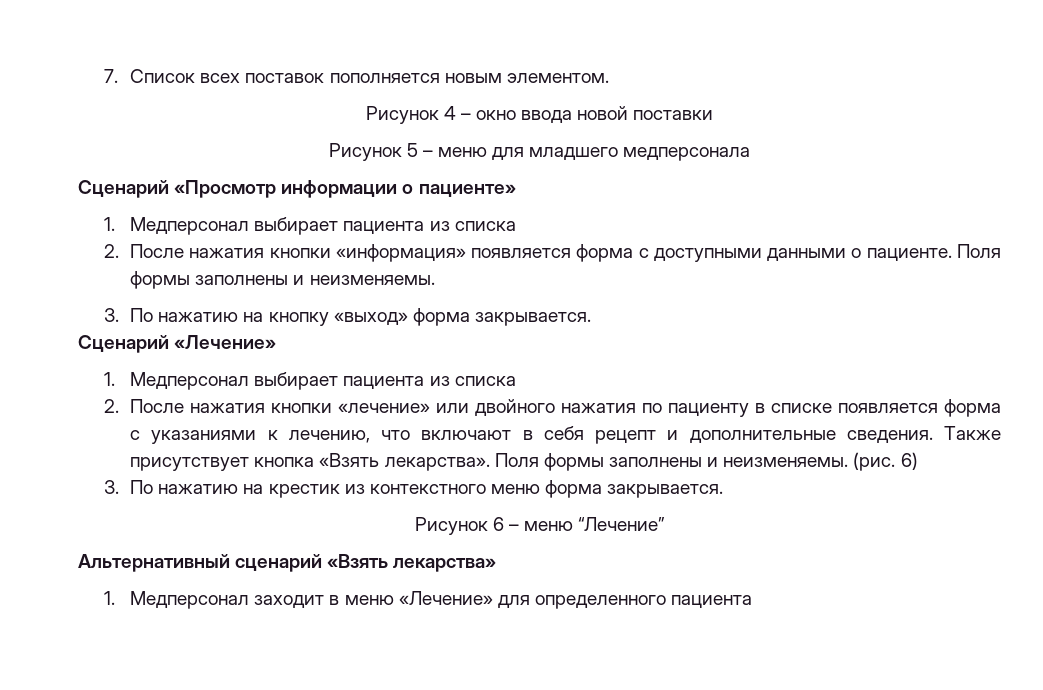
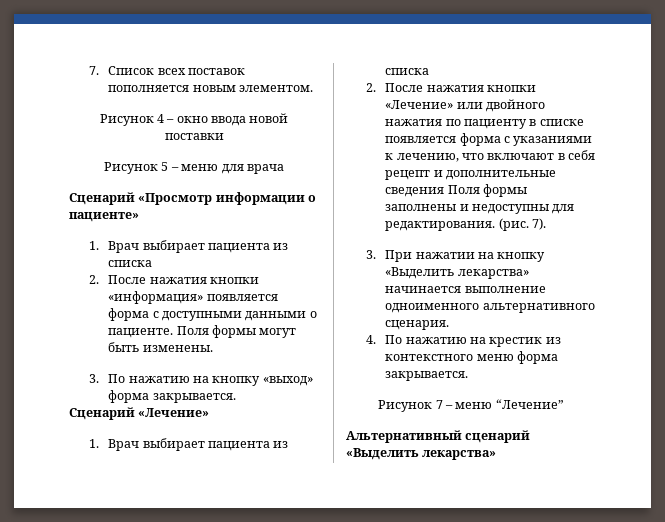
- Рисунок 5 – меню для младшего медперсонала
+ Рисунок 5 – меню для врача
  Сценарий «Просмотр информации о пациенте»
- 1. Медперсонал выбирает пациента из списка
+ 1. Врач выбирает пациента из списка
- 2. После нажатия кнопки «информация» появляется форма с доступными данными о пациенте. Поля формы заполнены и неизменяемы.
+ 2. После нажатия кнопки «информация» появляется форма с доступными данными о пациенте. Поля формы могут быть изменены.
  Сценарий «Лечение»
- 1. Медперсонал выбирает пациента из списка
- 2. После нажатия кнопки «лечение» или двойного нажатия по пациенту в списке появляется форма с указаниями к лечению, что включают в себя рецепт и дополнительные сведения. Также присутствует кнопка «Взять лекарства». Поля формы заполнены и неизменяемы. (рис. 6)
- 3. По нажатию на крестик из контекстного меню форма закрывается.
+ 1. Врач выбирает пациента из списка
+ 2. После нажатия кнопки «Лечение» или двойного нажатия по пациенту в списке появляется форма с указаниями к лечению, что включают в себя рецепт и дополнительные сведения Поля формы заполнены и недоступны для редактирования. (рис. 7).
+ 3. При нажатии на кнопку «Выделить лекарства» начинается выполнение одноименного альтернативного сценария.
+ 4. По нажатию на крестик из контекстного меню форма закрывается.
- Рисунок 6 – меню “Лечение”
+ Рисунок 7 – меню “Лечение”
- Альтернативный сценарий «Взять лекарства»
- 1. Медперсонал заходит в меню «Лечение» для определенного пациента
+ Альтернативный сценарий «Выделить лекарства»

